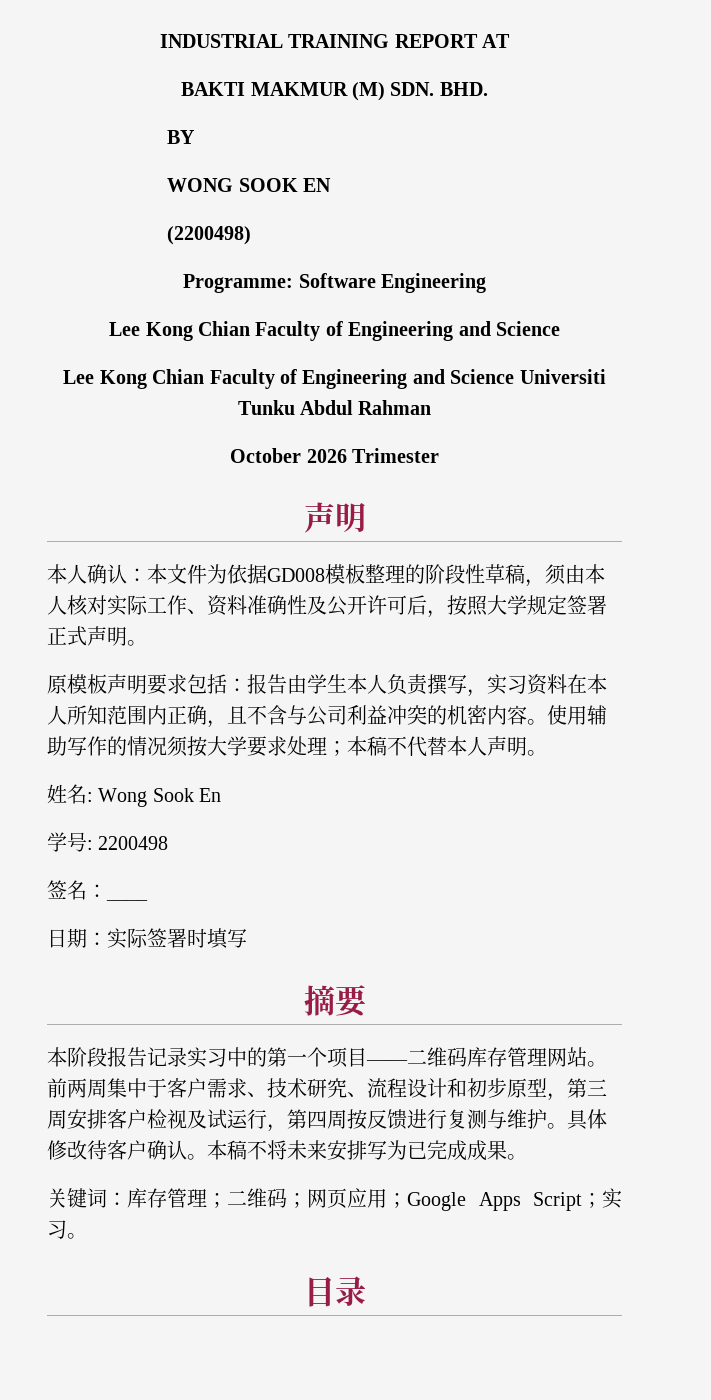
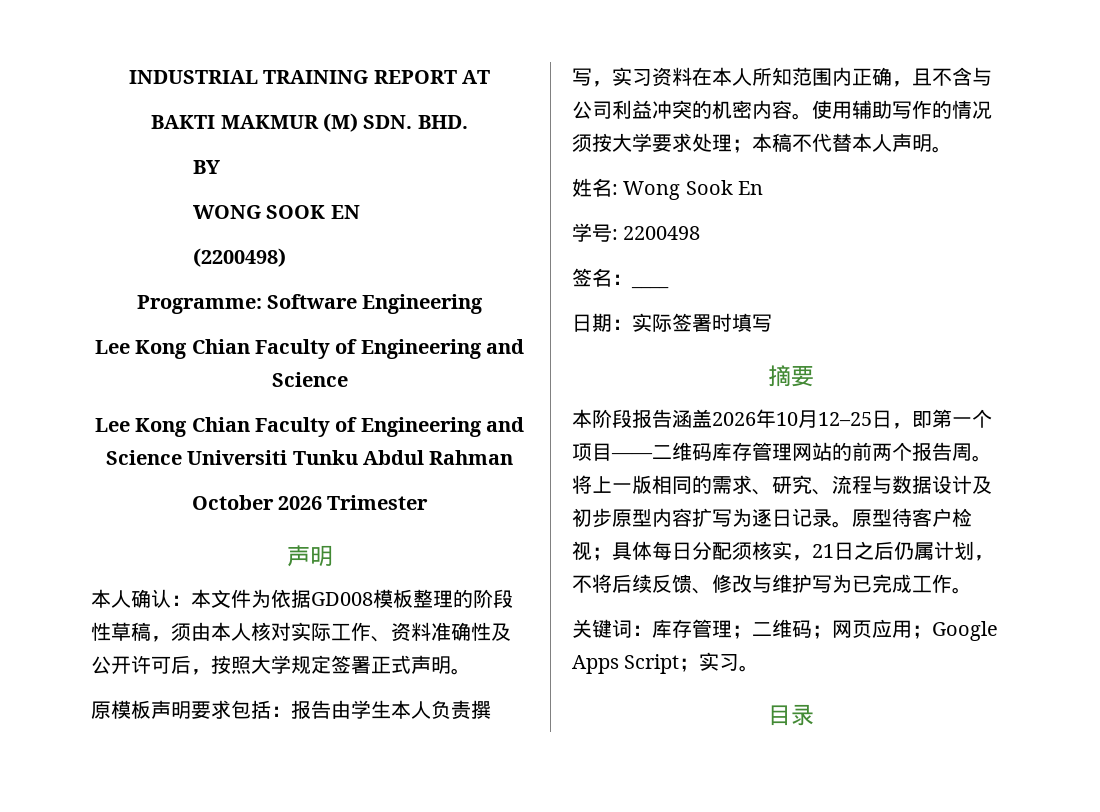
- 本阶段报告记录实习中的第一个项目——二维码库存管理网站。前两周集中于客户需求、技术研究、流程设计和初步原型，第三周安排客户检视及试运行，第四周按反馈进行复测与维护。具体修改待客户确认。本稿不将未来安排写为已完成成果。
+ 本阶段报告涵盖2026年10月12–25日，即第一个项目——二维码库存管理网站的前两个报告周。将上一版相同的需求、研究、流程与数据设计及初步原型内容扩写为逐日记录。原型待客户检视；具体每日分配须核实，21日之后仍属计划，不将后续反馈、修改与维护写为已完成工作。

